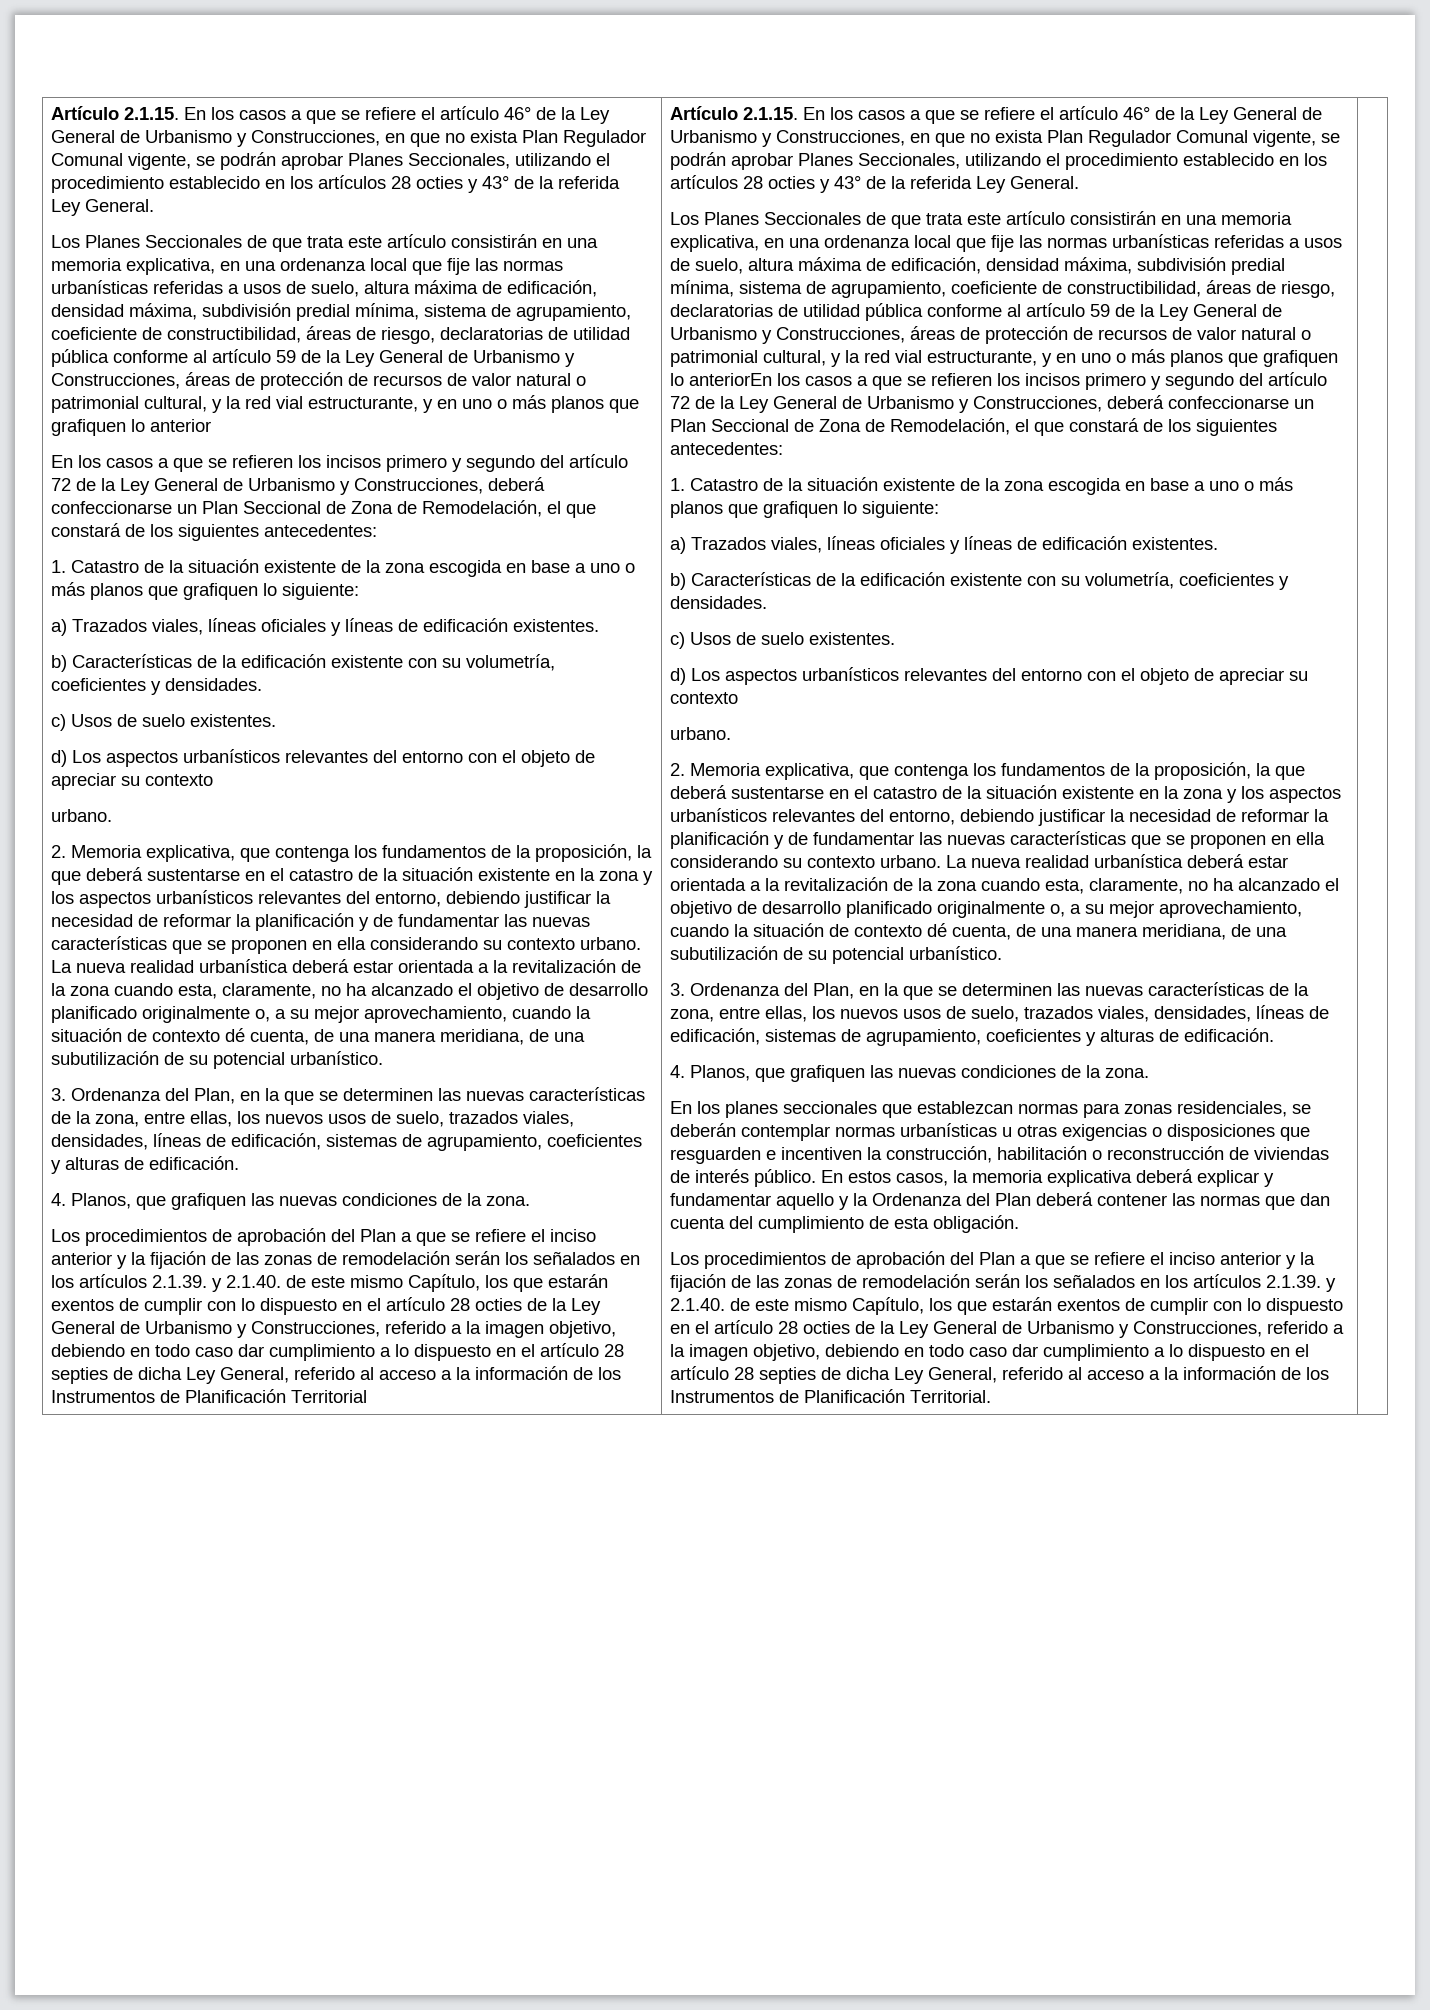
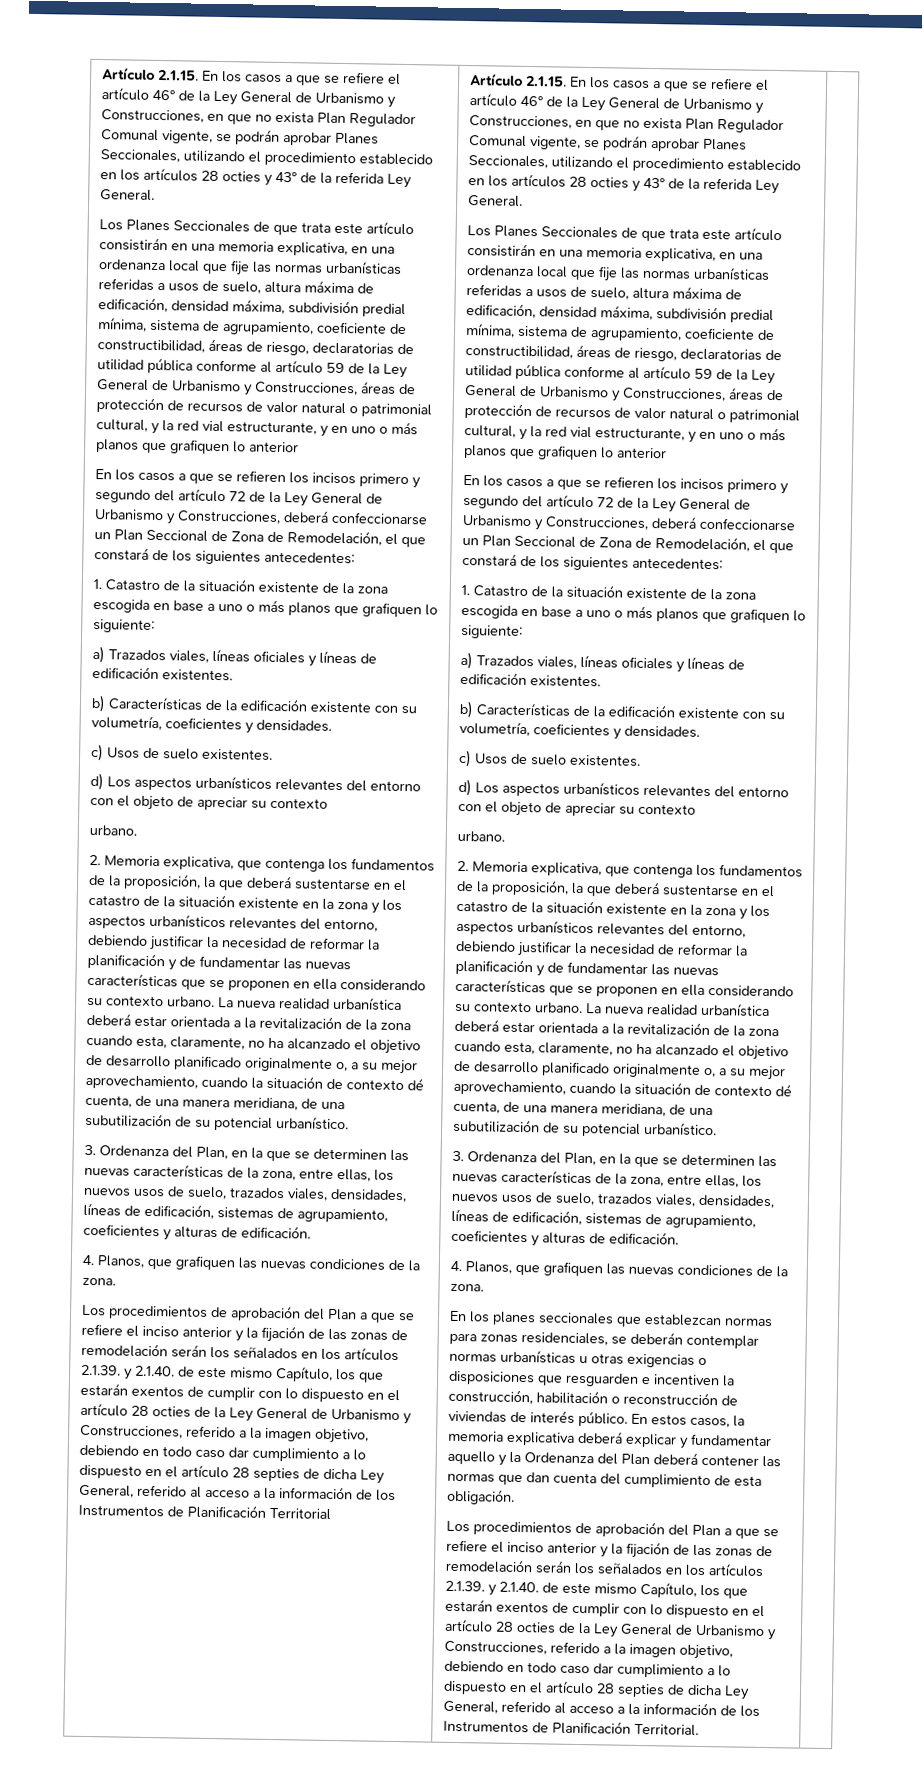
  Los procedimientos de aprobación del Plan a que se refiere el inciso anterior y la fijación de las zonas de remodelación serán los señalados en los artículos 2.1.39. y 2.1.40. de este mismo Capítulo, los que estarán exentos de cumplir con lo dispuesto en el artículo 28 octies de la Ley General de Urbanismo y Construcciones, referido a la imagen objetivo, debiendo en todo caso dar cumplimiento a lo dispuesto en el artículo 28 septies de dicha Ley General, referido al acceso a la información de los Instrumentos de Planificación Territorial | Artículo 2.1.15. En los casos a que se refiere el artículo 46° de la Ley General de Urbanismo y Construcciones, en que no exista Plan Regulador Comunal vigente, se podrán aprobar Planes Seccionales, utilizando el procedimiento establecido en los artículos 28 octies y 43° de la referida Ley General.
- Los Planes Seccionales de que trata este artículo consistirán en una memoria explicativa, en una ordenanza local que fije las normas urbanísticas referidas a usos de suelo, altura máxima de edificación, densidad máxima, subdivisión predial mínima, sistema de agrupamiento, coeficiente de constructibilidad, áreas de riesgo, declaratorias de utilidad pública conforme al artículo 59 de la Ley General de Urbanismo y Construcciones, áreas de protección de recursos de valor natural o patrimonial cultural, y la red vial estructurante, y en uno o más planos que grafiquen lo anteriorEn los casos a que se refieren los incisos primero y segundo del artículo 72 de la Ley General de Urbanismo y Construcciones, deberá confeccionarse un Plan Seccional de Zona de Remodelación, el que constará de los siguientes antecedentes:
+ Los Planes Seccionales de que trata este artículo consistirán en una memoria explicativa, en una ordenanza local que fije las normas urbanísticas referidas a usos de suelo, altura máxima de edificación, densidad máxima, subdivisión predial mínima, sistema de agrupamiento, coeficiente de constructibilidad, áreas de riesgo, declaratorias de utilidad pública conforme al artículo 59 de la Ley General de Urbanismo y Construcciones, áreas de protección de recursos de valor natural o patrimonial cultural, y la red vial estructurante, y en uno o más planos que grafiquen lo anterior
+ En los casos a que se refieren los incisos primero y segundo del artículo 72 de la Ley General de Urbanismo y Construcciones, deberá confeccionarse un Plan Seccional de Zona de Remodelación, el que constará de los siguientes antecedentes:

